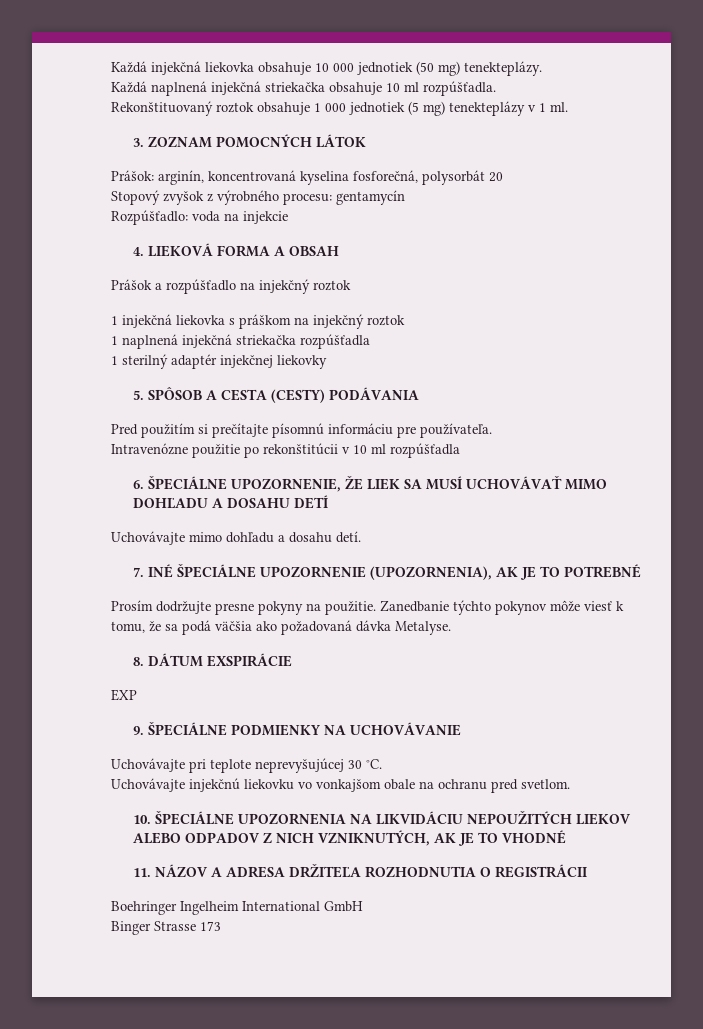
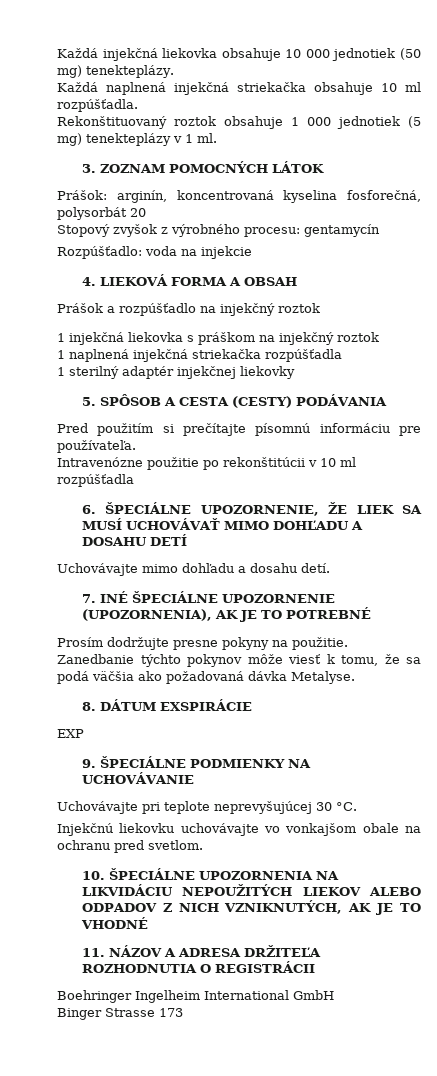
- Uchovávajte injekčnú liekovku vo vonkajšom obale na ochranu pred svetlom.
+ Injekčnú liekovku uchovávajte vo vonkajšom obale na ochranu pred svetlom.

